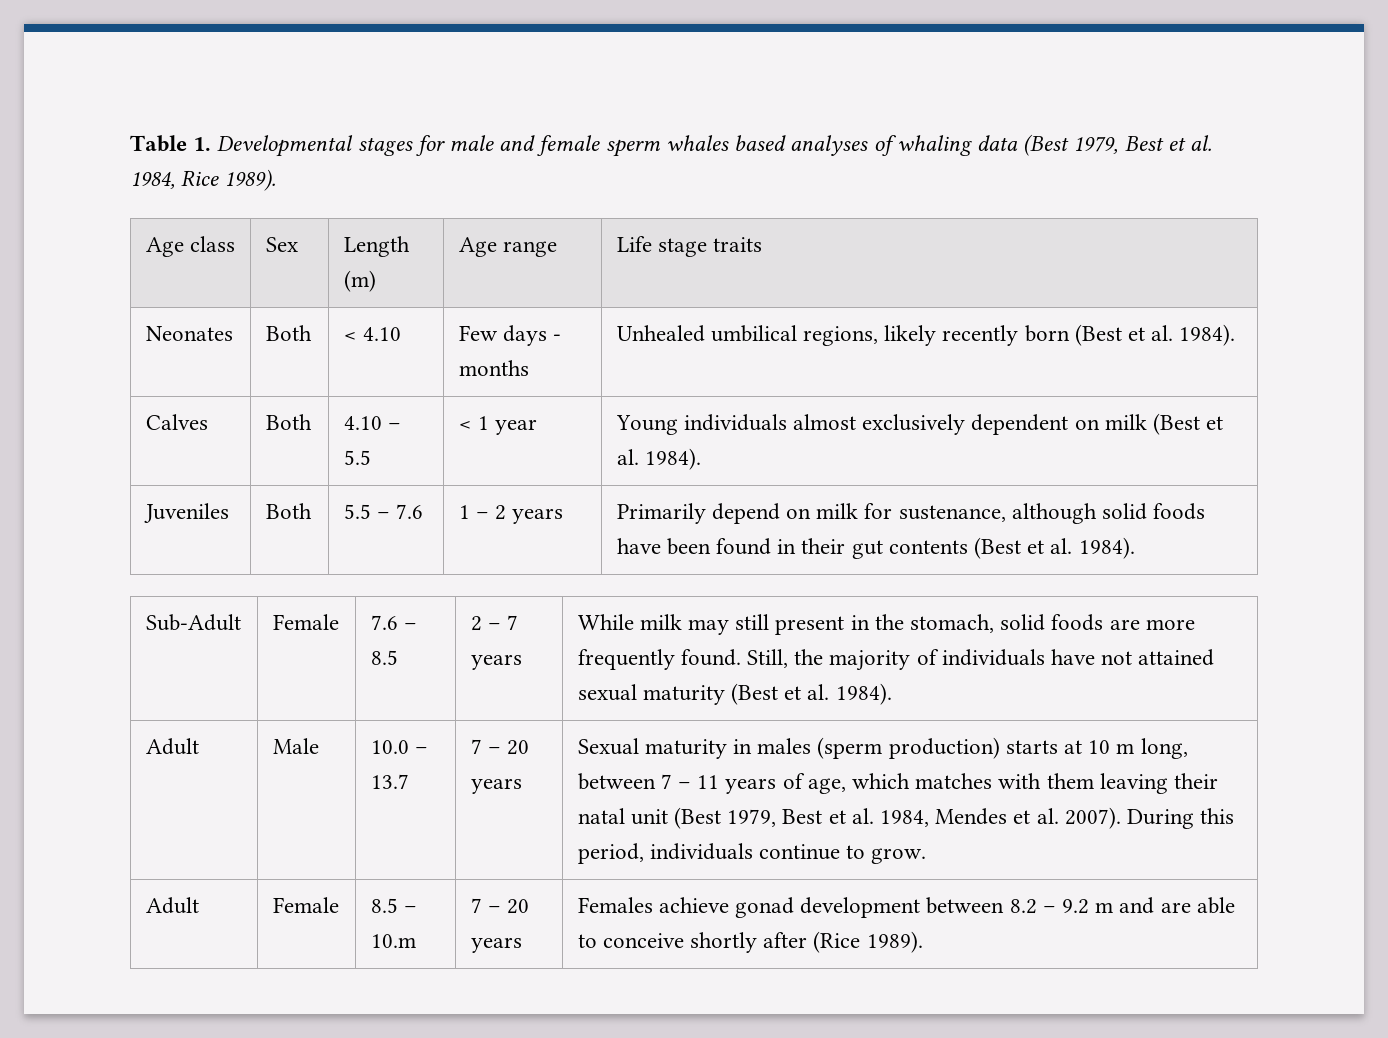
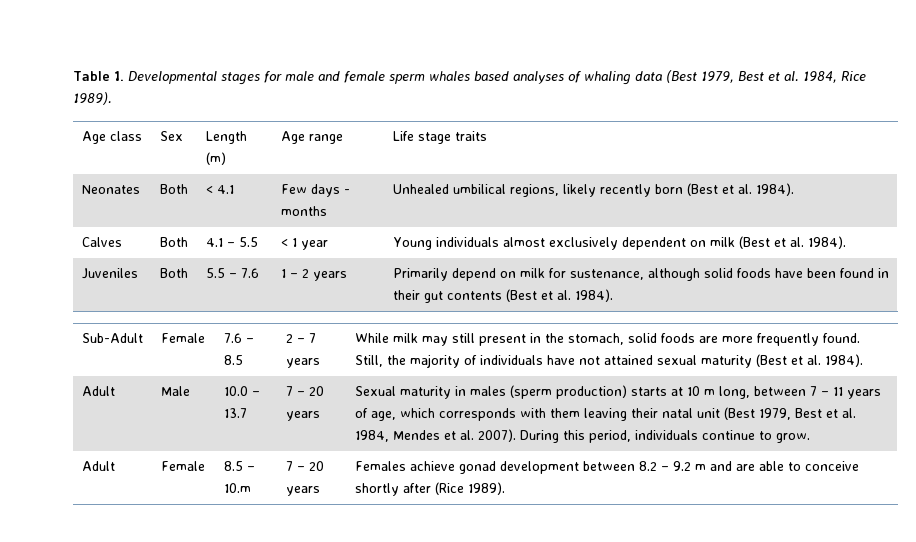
- Neonates | Both | < 4.10 | Few days - months | Unhealed umbilical regions, likely recently born (Best et al. 1984).
+ Neonates | Both | < 4.1 | Few days - months | Unhealed umbilical regions, likely recently born (Best et al. 1984).
- Calves | Both | 4.10 – 5.5 | < 1 year | Young individuals almost exclusively dependent on milk (Best et al. 1984).
+ Calves | Both | 4.1 – 5.5 | < 1 year | Young individuals almost exclusively dependent on milk (Best et al. 1984).
- Sexual maturity in males (sperm production) starts at 10 m long, between 7 – 11 years of age, which matches with them leaving their natal unit (Best 1979, Best et al. 1984, Mendes et al. 2007).
+ Sexual maturity in males (sperm production) starts at 10 m long, between 7 – 11 years of age, which corresponds with them leaving their natal unit (Best 1979, Best et al. 1984, Mendes et al. 2007).

